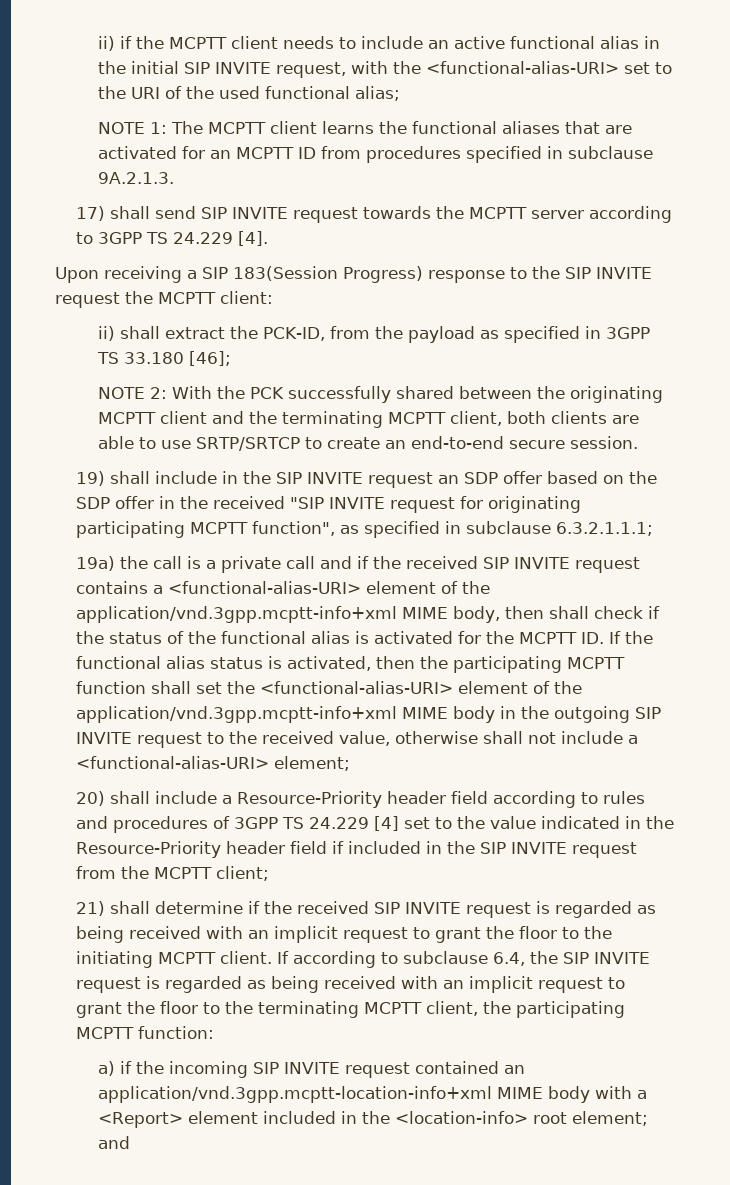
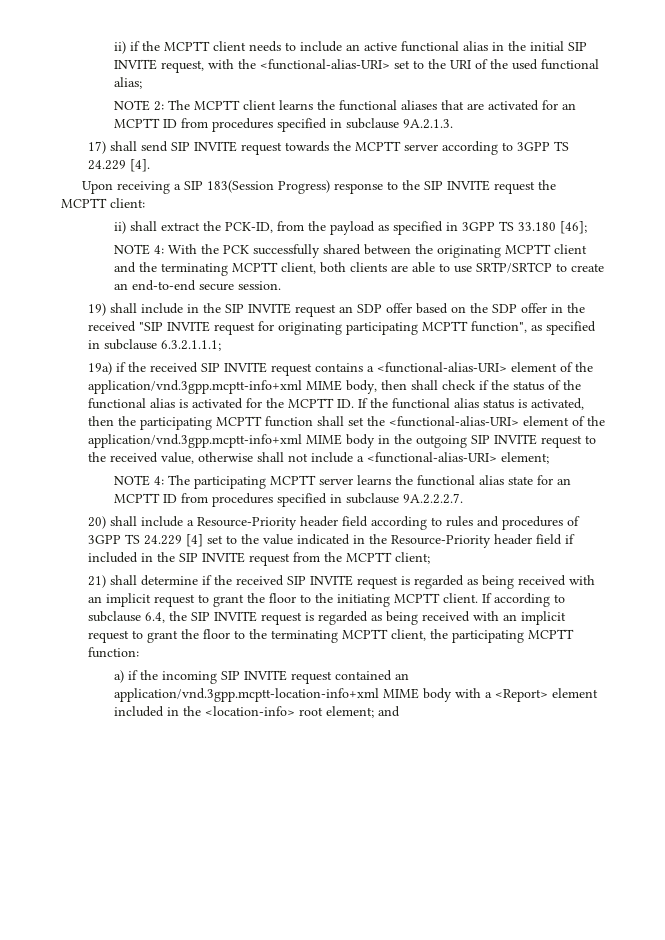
- NOTE 1: The MCPTT client learns the functional aliases that are activated for an MCPTT ID from procedures specified in subclause 9A.2.1.3.
+ NOTE 2: The MCPTT client learns the functional aliases that are activated for an MCPTT ID from procedures specified in subclause 9A.2.1.3.
- NOTE 2: With the PCK successfully shared between the originating MCPTT client and the terminating MCPTT client, both clients are able to use SRTP/SRTCP to create an end-to-end secure session.
+ NOTE 4: With the PCK successfully shared between the originating MCPTT client and the terminating MCPTT client, both clients are able to use SRTP/SRTCP to create an end-to-end secure session.
- 19a) the call is a private call and if the received SIP INVITE request contains a <functional-alias-URI> element of the application/vnd.3gpp.mcptt-info+xml MIME body, then shall check if the status of the functional alias is activated for the MCPTT ID. If the functional alias status is activated, then the participating MCPTT function shall set the <functional-alias-URI> element of the application/vnd.3gpp.mcptt-info+xml MIME body in the outgoing SIP INVITE request to the received value, otherwise shall not include a <functional-alias-URI> element;
+ 19a) if the received SIP INVITE request contains a <functional-alias-URI> element of the application/vnd.3gpp.mcptt-info+xml MIME body, then shall check if the status of the functional alias is activated for the MCPTT ID. If the functional alias status is activated, then the participating MCPTT function shall set the <functional-alias-URI> element of the application/vnd.3gpp.mcptt-info+xml MIME body in the outgoing SIP INVITE request to the received value, otherwise shall not include a <functional-alias-URI> element;
+ NOTE 4: The participating MCPTT server learns the functional alias state for an MCPTT ID from procedures specified in subclause 9A.2.2.2.7.

